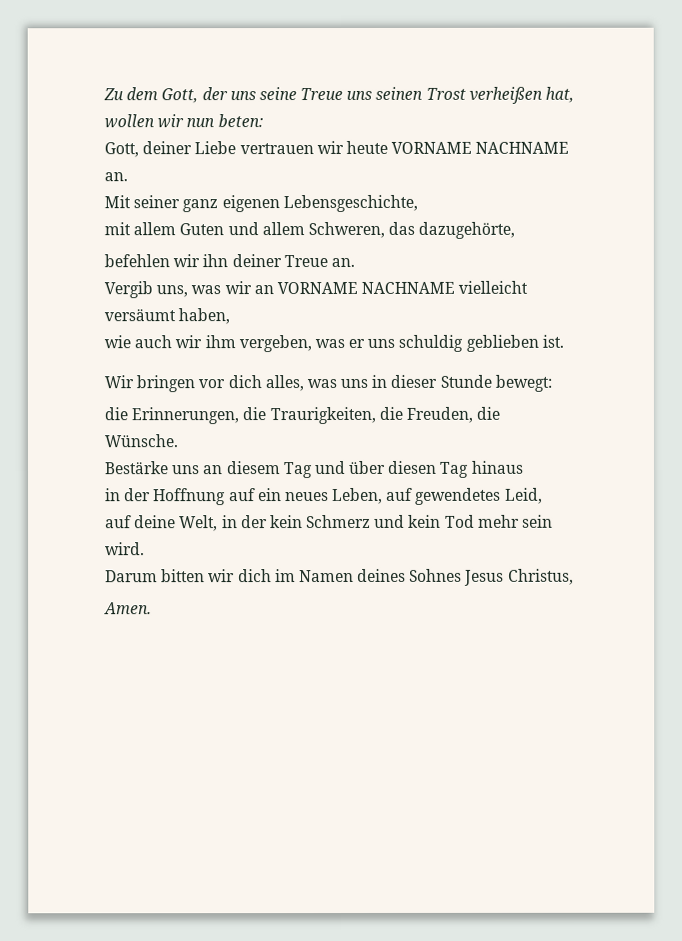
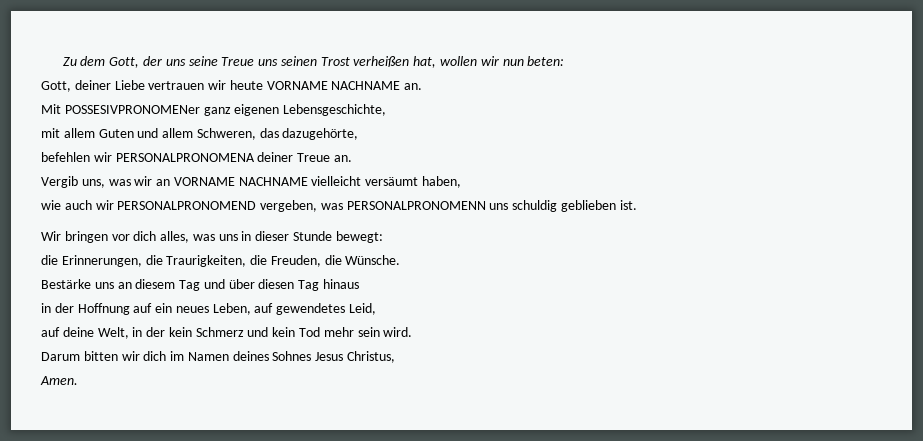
- Mit seiner ganz eigenen Lebensgeschichte,
+ Mit POSSESIVPRONOMENer ganz eigenen Lebensgeschichte,
- befehlen wir ihn deiner Treue an.
+ befehlen wir PERSONALPRONOMENA deiner Treue an.
- wie auch wir ihm vergeben, was er uns schuldig geblieben ist.
+ wie auch wir PERSONALPRONOMEND vergeben, was PERSONALPRONOMENN uns schuldig geblieben ist.

